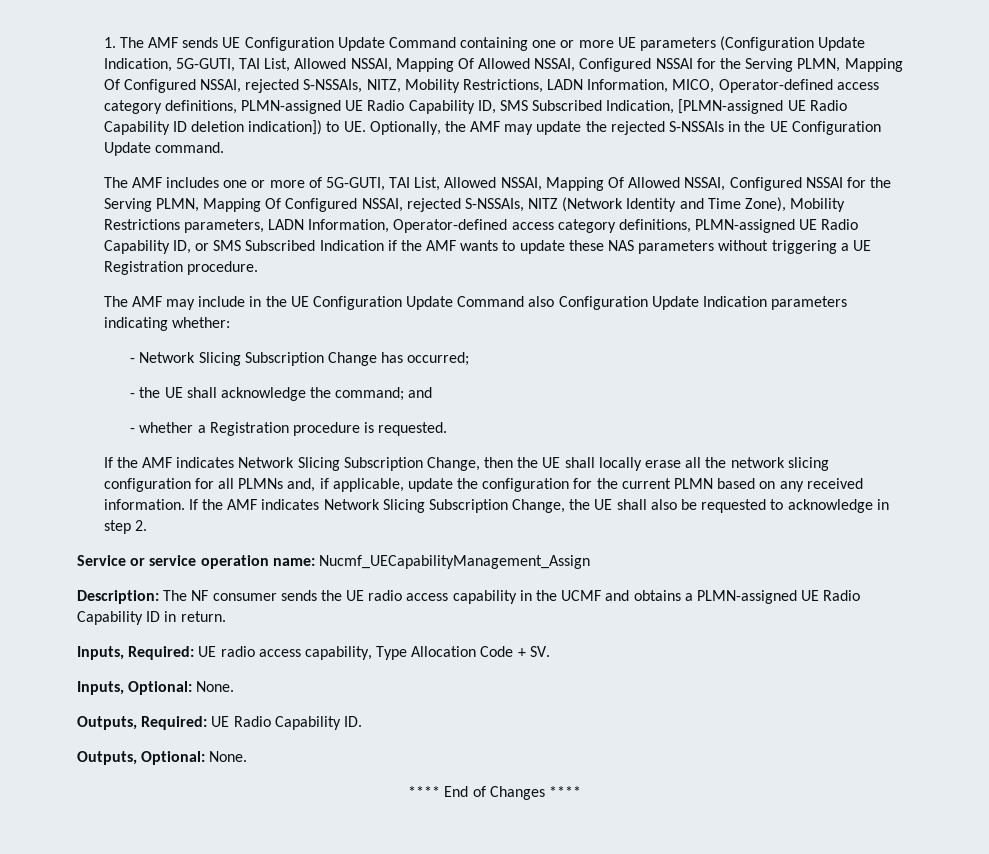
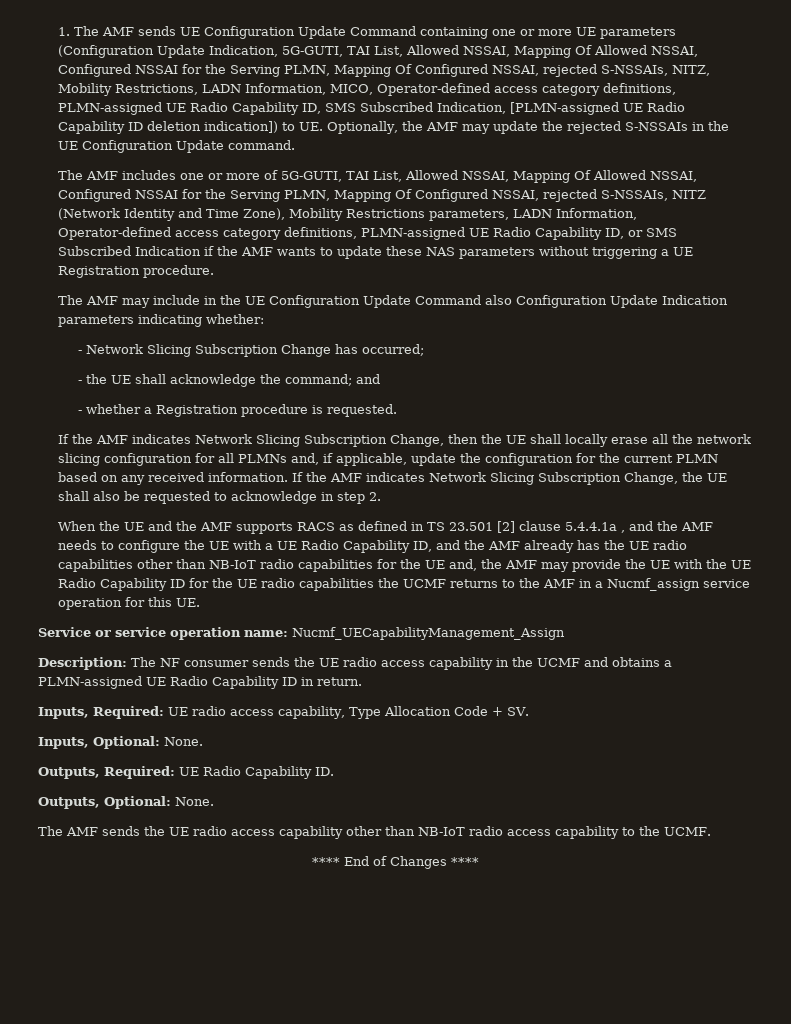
+ When the UE and the AMF supports RACS as defined in TS 23.501 [2] clause 5.4.4.1a , and the AMF needs to configure the UE with a UE Radio Capability ID, and the AMF already has the UE radio capabilities other than NB-IoT radio capabilities for the UE and, the AMF may provide the UE with the UE Radio Capability ID for the UE radio capabilities the UCMF returns to the AMF in a Nucmf_assign service operation for this UE.
+ The AMF sends the UE radio access capability other than NB-IoT radio access capability to the UCMF.

